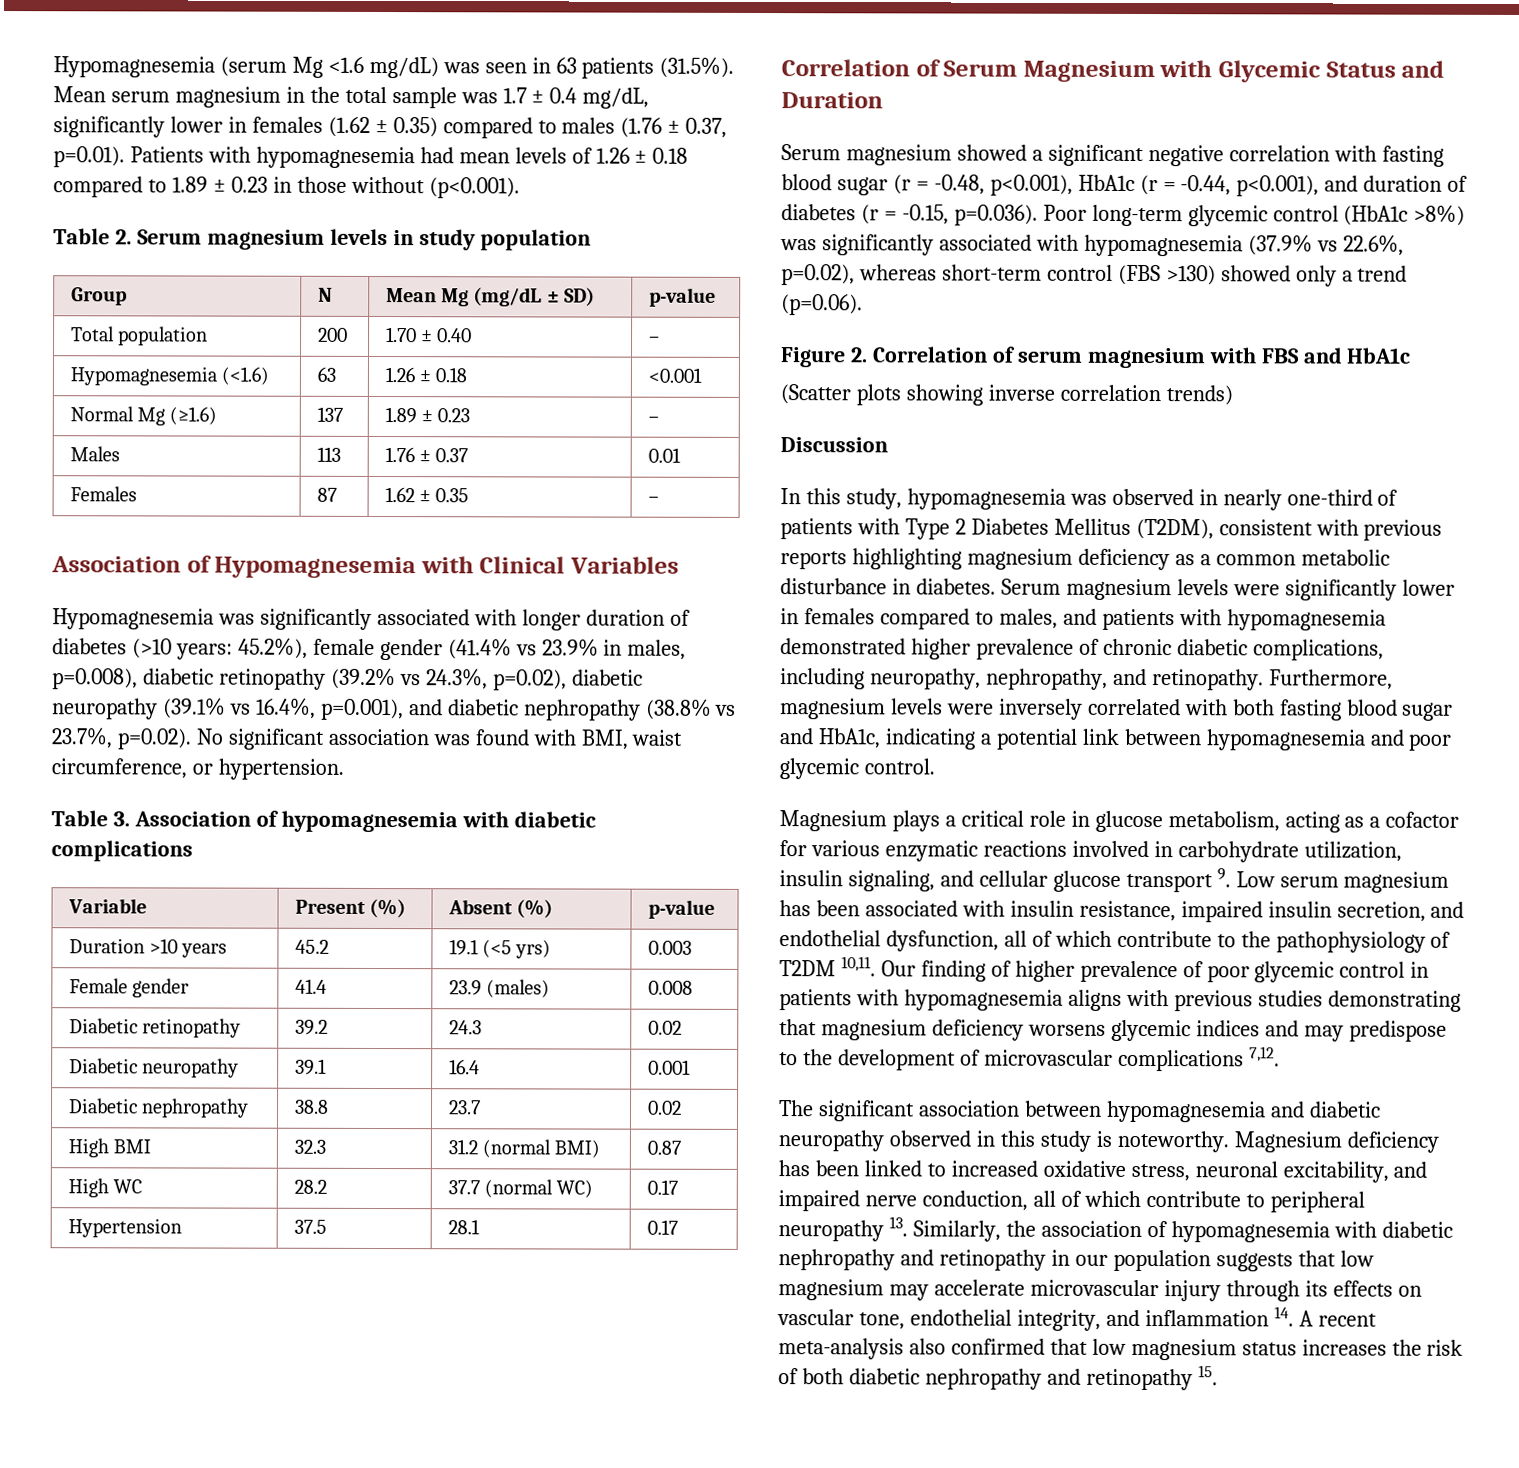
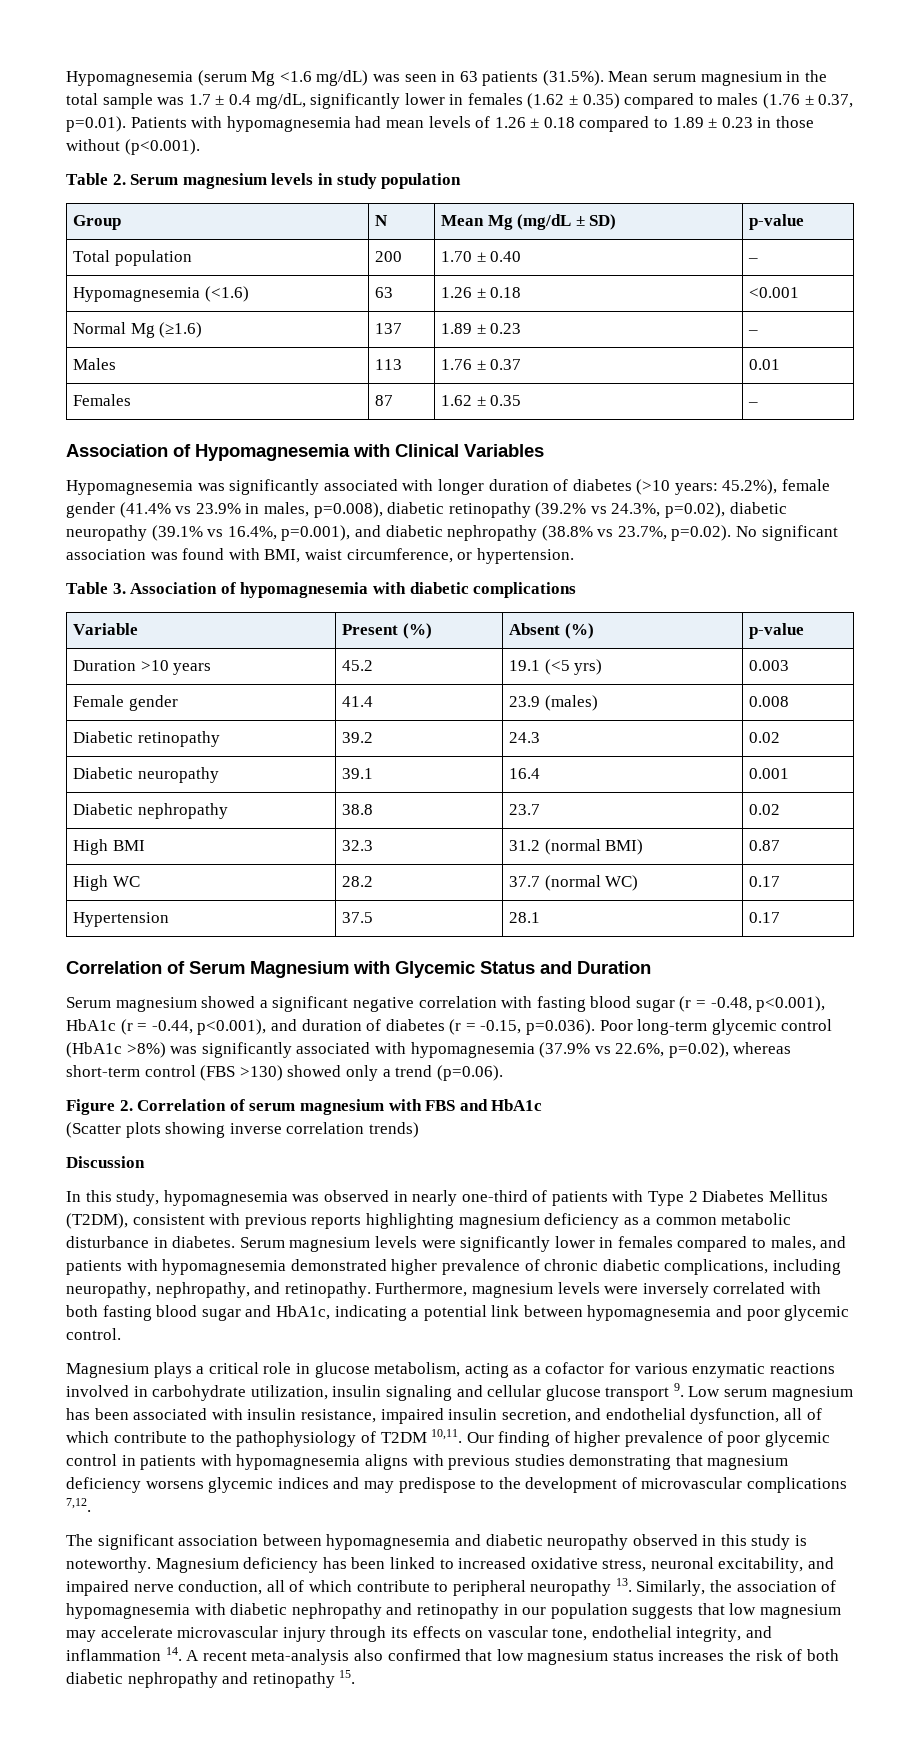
- Magnesium plays a critical role in glucose metabolism, acting as a cofactor for various enzymatic reactions involved in carbohydrate utilization, insulin signaling, and cellular glucose transport 9. Low serum magnesium has been associated with insulin resistance, impaired insulin secretion, and endothelial dysfunction, all of which contribute to the pathophysiology of T2DM 10,11.
+ Magnesium plays a critical role in glucose metabolism, acting as a cofactor for various enzymatic reactions involved in carbohydrate utilization, insulin signaling and cellular glucose transport 9. Low serum magnesium has been associated with insulin resistance, impaired insulin secretion, and endothelial dysfunction, all of which contribute to the pathophysiology of T2DM 10,11.

